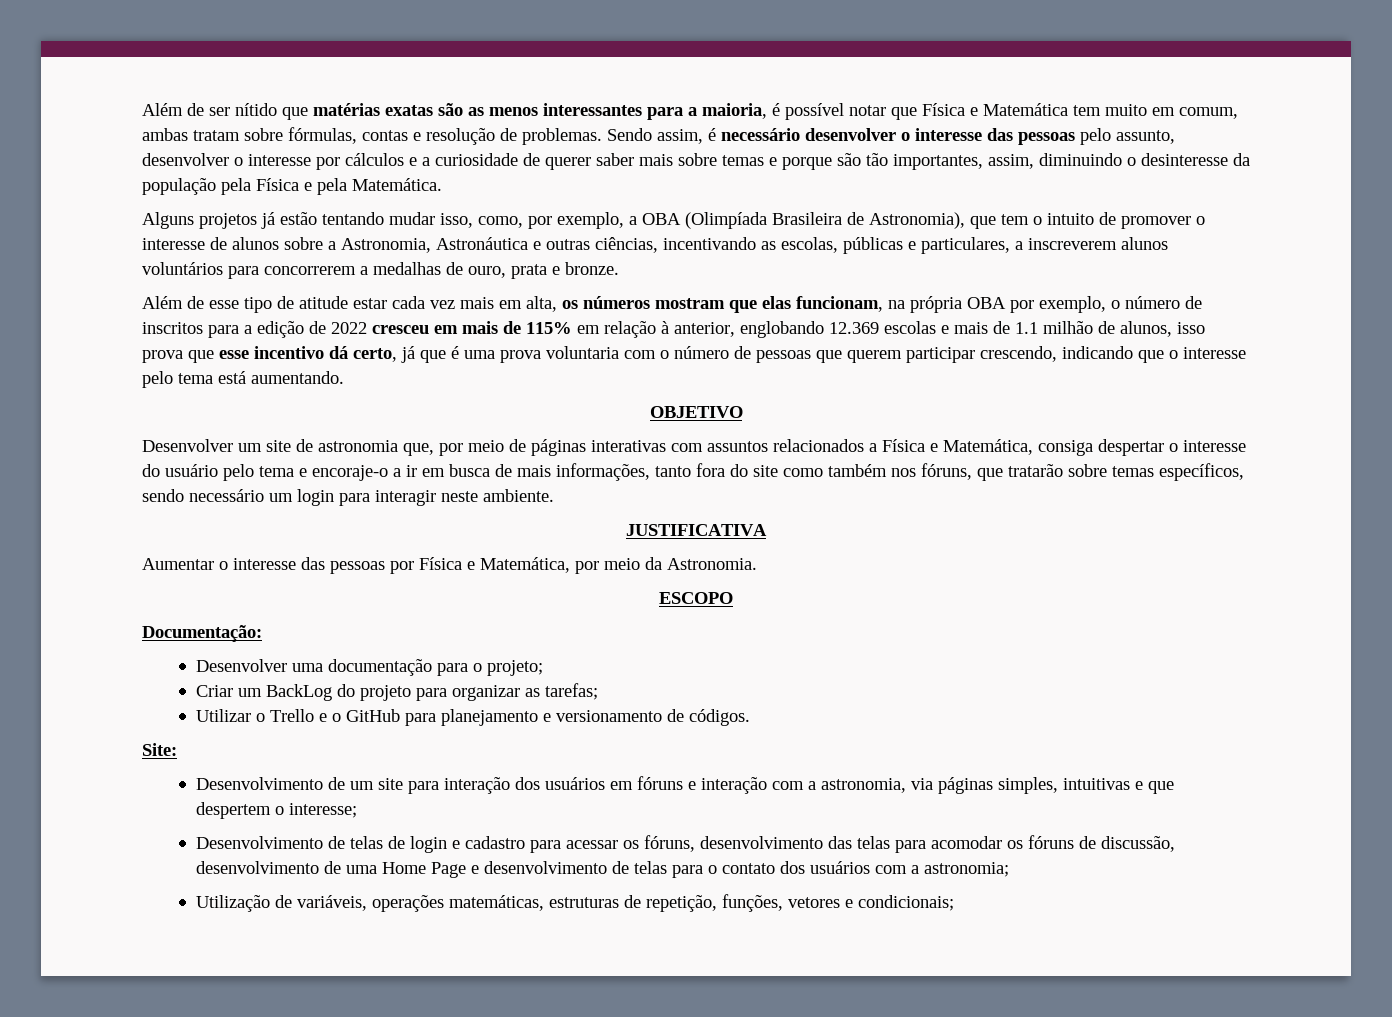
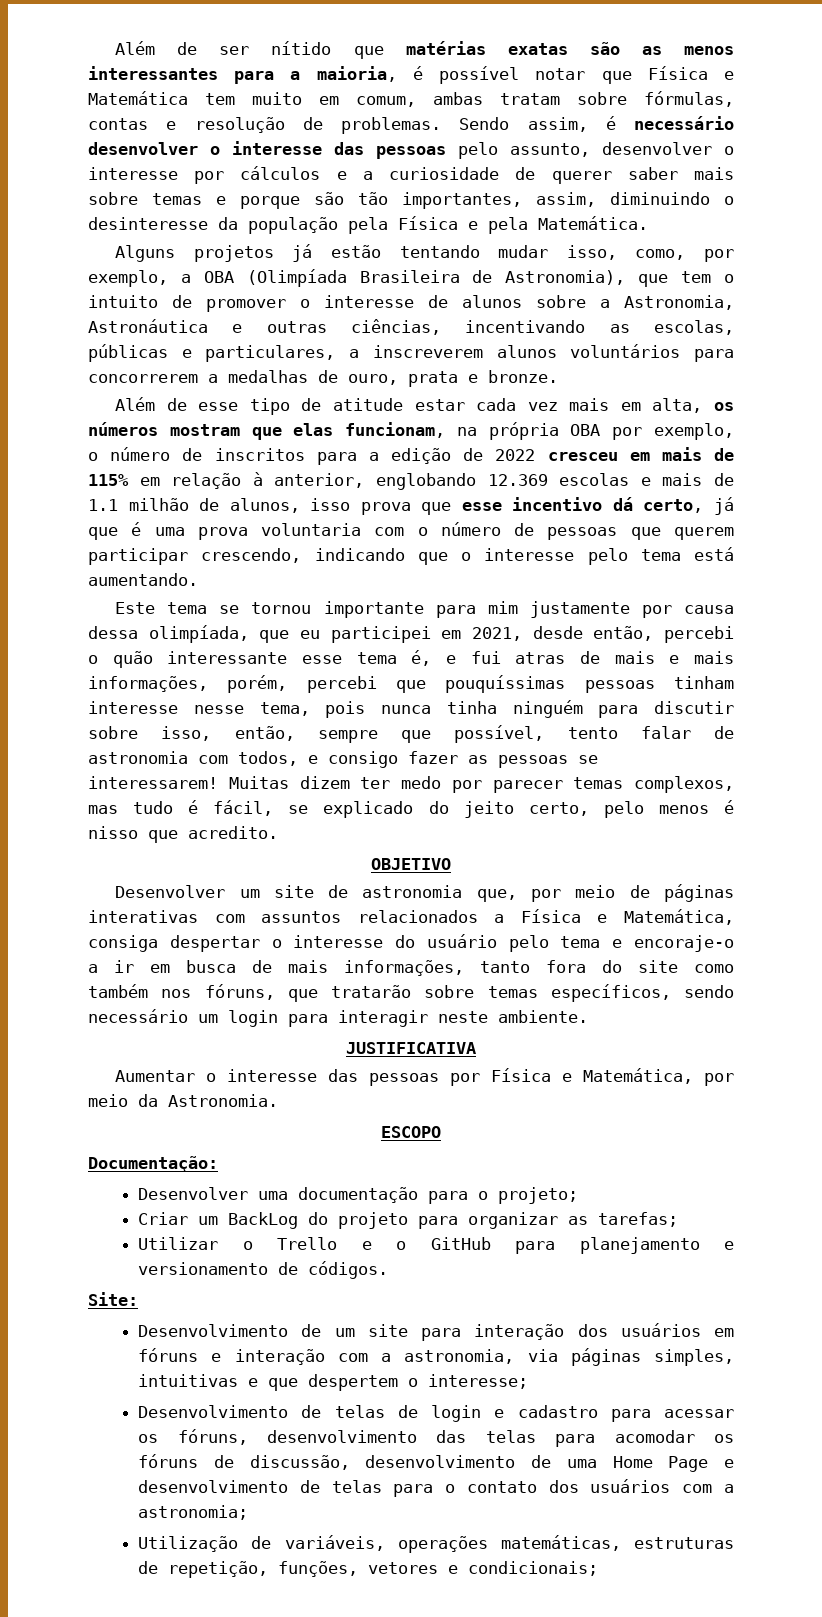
+ Este tema se tornou importante para mim justamente por causa dessa olimpíada, que eu participei em 2021, desde então, percebi o quão interessante esse tema é, e fui atras de mais e mais informações, porém, percebi que pouquíssimas pessoas tinham interesse nesse tema, pois nunca tinha ninguém para discutir sobre isso, então, sempre que possível, tento falar de astronomia com todos, e consigo fazer as pessoas se interessarem! Muitas dizem ter medo por parecer temas complexos, mas tudo é fácil, se explicado do jeito certo, pelo menos é nisso que acredito.

